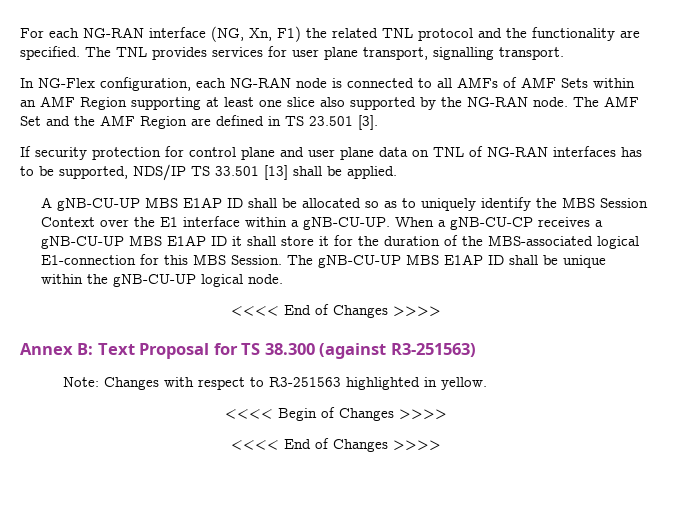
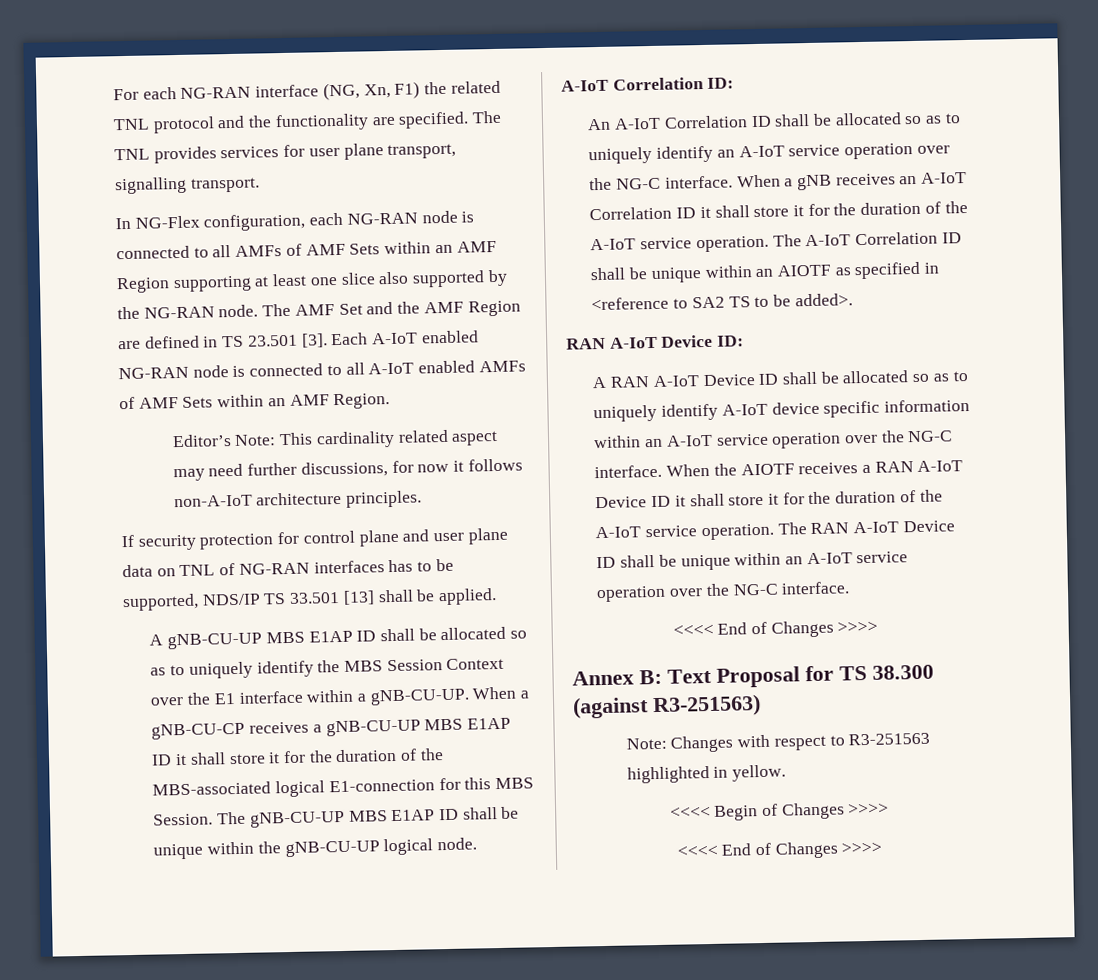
+ Each A-IoT enabled NG-RAN node is connected to all A-IoT enabled AMFs of AMF Sets within an AMF Region.
+ Editor’s Note: This cardinality related aspect may need further discussions, for now it follows non-A-IoT architecture principles.
+ A-IoT Correlation ID:
+ An A-IoT Correlation ID shall be allocated so as to uniquely identify an A-IoT service operation over the NG-C interface. When a gNB receives an A-IoT Correlation ID it shall store it for the duration of the A-IoT service operation. The A-IoT Correlation ID shall be unique within an AIOTF as specified in <reference to SA2 TS to be added>.
+ RAN A-IoT Device ID:
+ A RAN A-IoT Device ID shall be allocated so as to uniquely identify A-IoT device specific information within an A-IoT service operation over the NG-C interface. When the AIOTF receives a RAN A-IoT Device ID it shall store it for the duration of the A-IoT service operation. The RAN A-IoT Device ID shall be unique within an A-IoT service operation over the NG-C interface.

